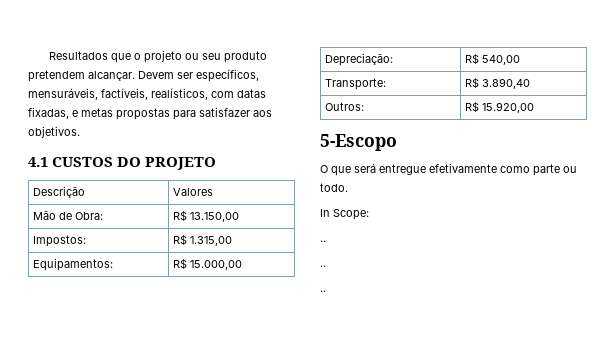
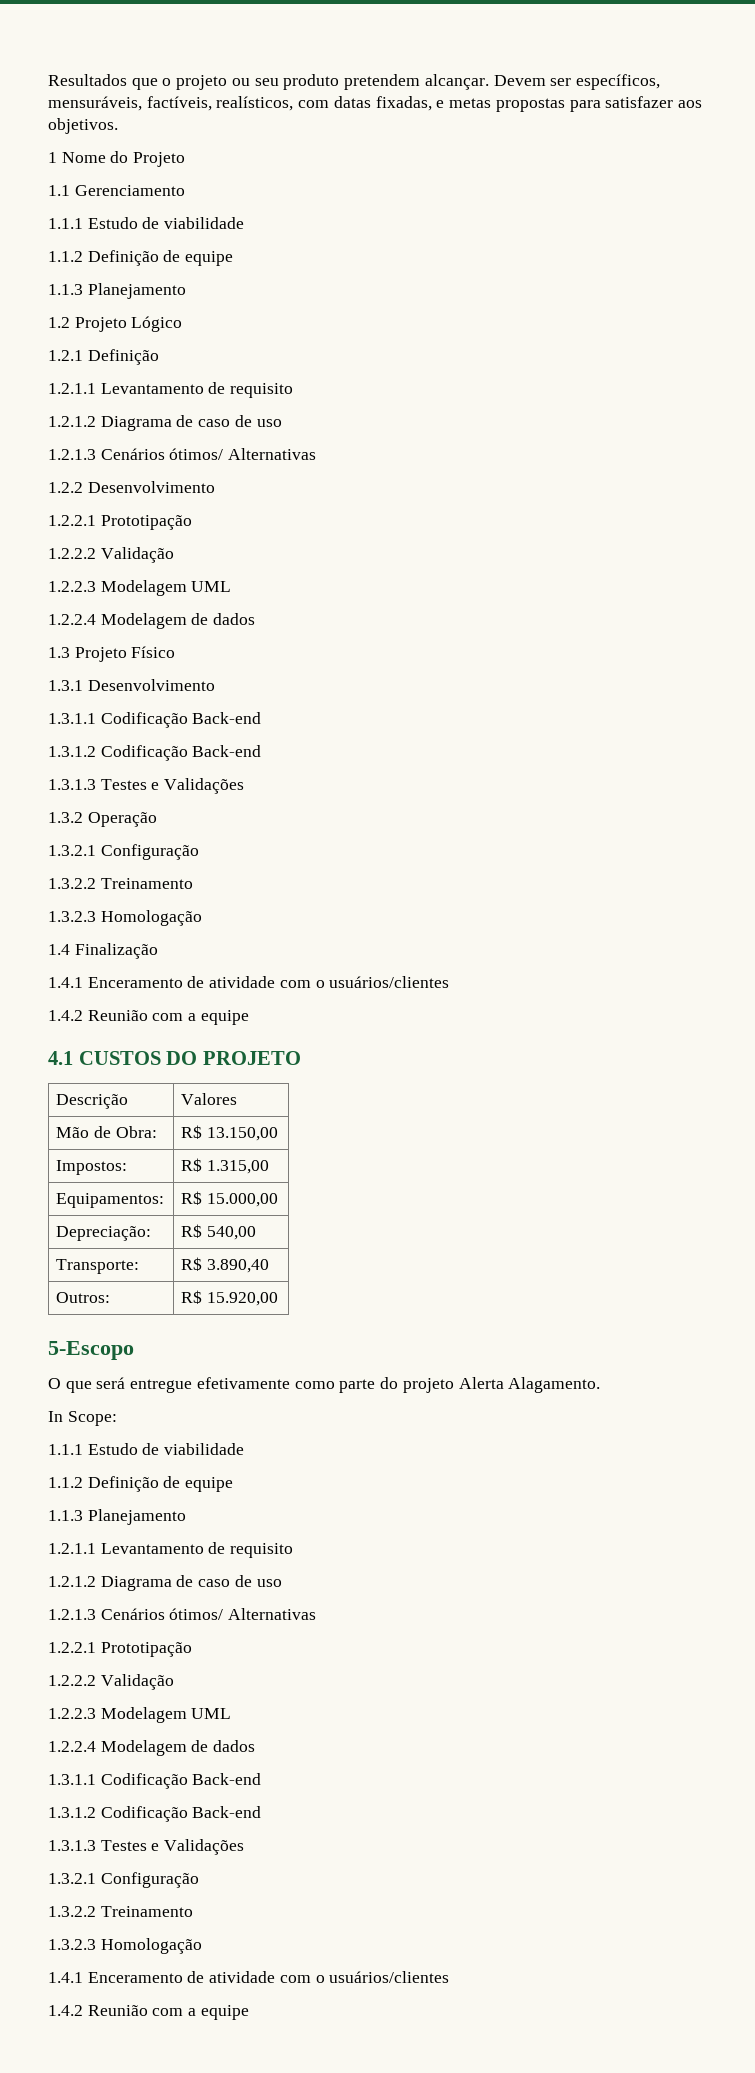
+ 1 Nome do Projeto
+ 1.1 Gerenciamento
+ 1.1.1 Estudo de viabilidade
+ 1.1.2 Definição de equipe
+ 1.1.3 Planejamento
+ 1.2 Projeto Lógico
+ 1.2.1 Definição
+ 1.2.1.1 Levantamento de requisito
+ 1.2.1.2 Diagrama de caso de uso
+ 1.2.1.3 Cenários ótimos/ Alternativas
+ 1.2.2 Desenvolvimento
+ 1.2.2.1 Prototipação
+ 1.2.2.2 Validação
+ 1.2.2.3 Modelagem UML
+ 1.2.2.4 Modelagem de dados
+ 1.3 Projeto Físico
+ 1.3.1 Desenvolvimento
+ 1.3.1.1 Codificação Back-end
+ 1.3.1.2 Codificação Back-end
+ 1.3.1.3 Testes e Validações
+ 1.3.2 Operação
+ 1.3.2.1 Configuração
+ 1.3.2.2 Treinamento
+ 1.3.2.3 Homologação
+ 1.4 Finalização
+ 1.4.1 Enceramento de atividade com o usuários/clientes
+ 1.4.2 Reunião com a equipe
- O que será entregue efetivamente como parte ou todo.
+ O que será entregue efetivamente como parte do projeto Alerta Alagamento.
  In Scope:
- ..
- ..
- ..
+ 1.1.1 Estudo de viabilidade
+ 1.1.2 Definição de equipe
+ 1.1.3 Planejamento
+ 1.2.1.1 Levantamento de requisito
+ 1.2.1.2 Diagrama de caso de uso
+ 1.2.1.3 Cenários ótimos/ Alternativas
+ 1.2.2.1 Prototipação
+ 1.2.2.2 Validação
+ 1.2.2.3 Modelagem UML
+ 1.2.2.4 Modelagem de dados
+ 1.3.1.1 Codificação Back-end
+ 1.3.1.2 Codificação Back-end
+ 1.3.1.3 Testes e Validações
+ 1.3.2.1 Configuração
+ 1.3.2.2 Treinamento
+ 1.3.2.3 Homologação
+ 1.4.1 Enceramento de atividade com o usuários/clientes
+ 1.4.2 Reunião com a equipe

